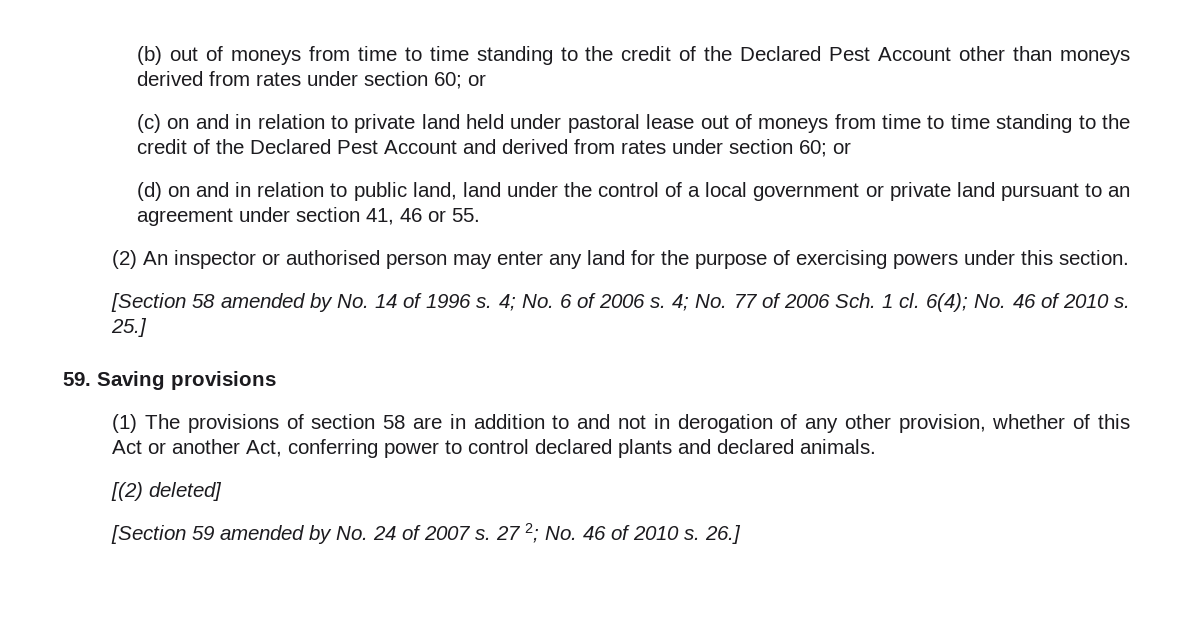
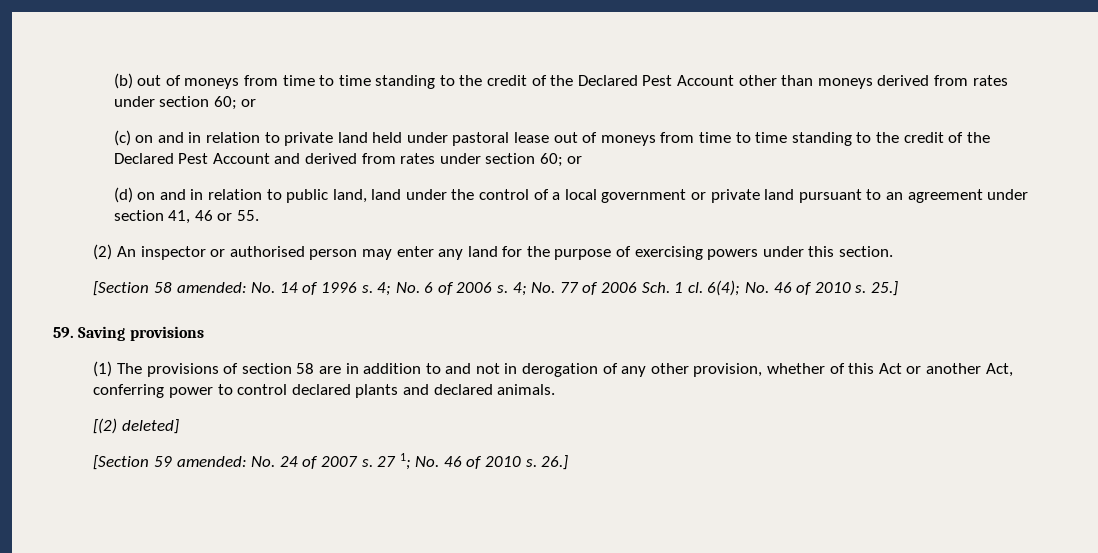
- [Section 58 amended by No. 14 of 1996 s.
+ [Section 58 amended: No. 14 of 1996 s.
- [Section 59 amended by No. 24 of 2007 s.
+ [Section 59 amended: No. 24 of 2007 s.
- 27 2; No. 46 of 2010 s.
+ 27 1; No. 46 of 2010 s.

